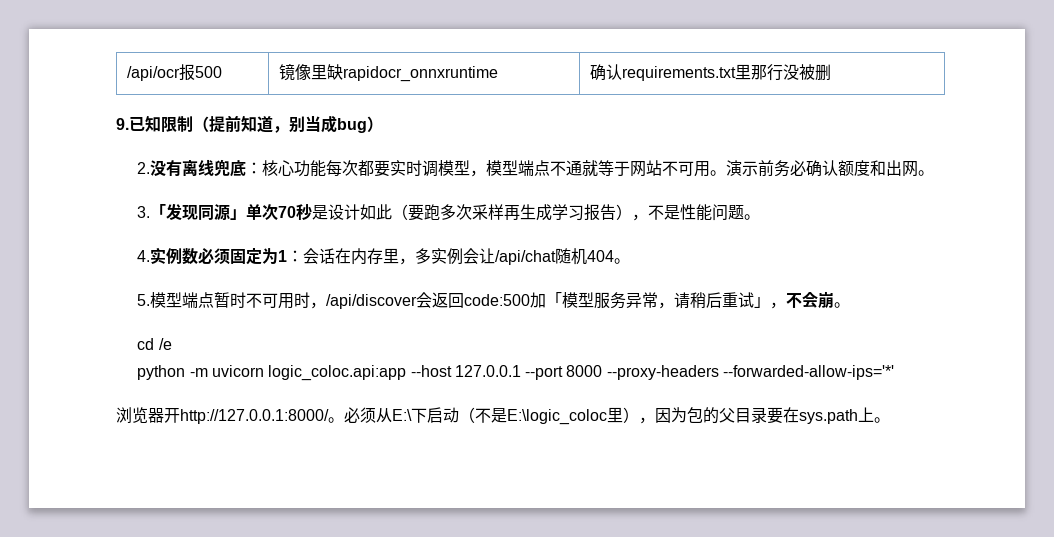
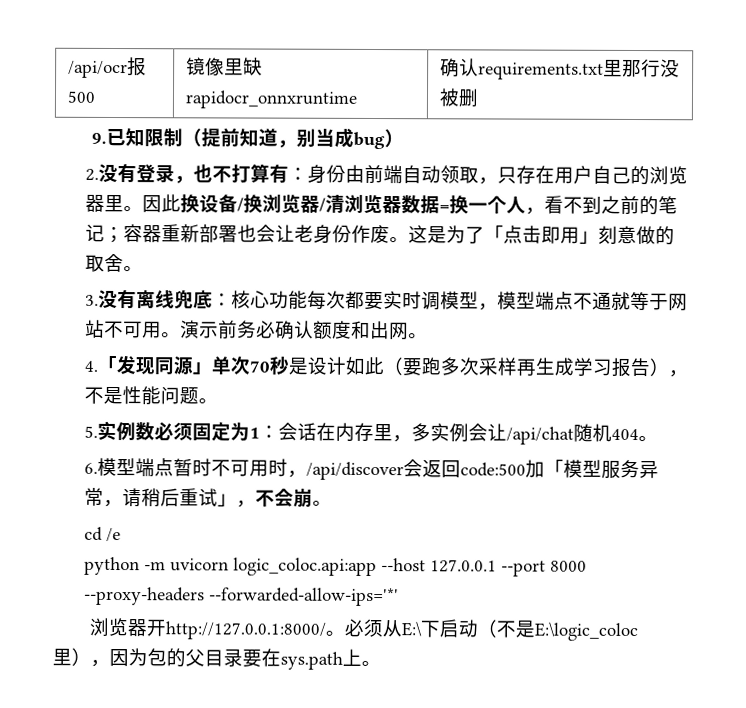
- 2.没有离线兜底：核心功能每次都要实时调模型，模型端点不通就等于网站不可用。
+ 2.没有登录，也不打算有：身份由前端自动领取，只存在用户自己的浏览器里。因此换设备/换浏览器/清浏览器数据=换一个人，看不到之前的笔记；容器重新部署也会让老身份作废。这是为了「点击即用」刻意做的取舍。
+ 3.没有离线兜底：核心功能每次都要实时调模型，模型端点不通就等于网站不可用。
- 3.「发现同源」单次70秒是设计如此（要跑多次采样再生成学习报告），不是性能问题。
+ 4.「发现同源」单次70秒是设计如此（要跑多次采样再生成学习报告），不是性能问题。
- 4.实例数必须固定为1：会话在内存里，多实例会让/api/chat随机404。
+ 5.实例数必须固定为1：会话在内存里，多实例会让/api/chat随机404。
- 5.模型端点暂时不可用时，/api/discover会返回code:500加「模型服务异常，请稍后重试」，不会崩。
+ 6.模型端点暂时不可用时，/api/discover会返回code:500加「模型服务异常，请稍后重试」，不会崩。

